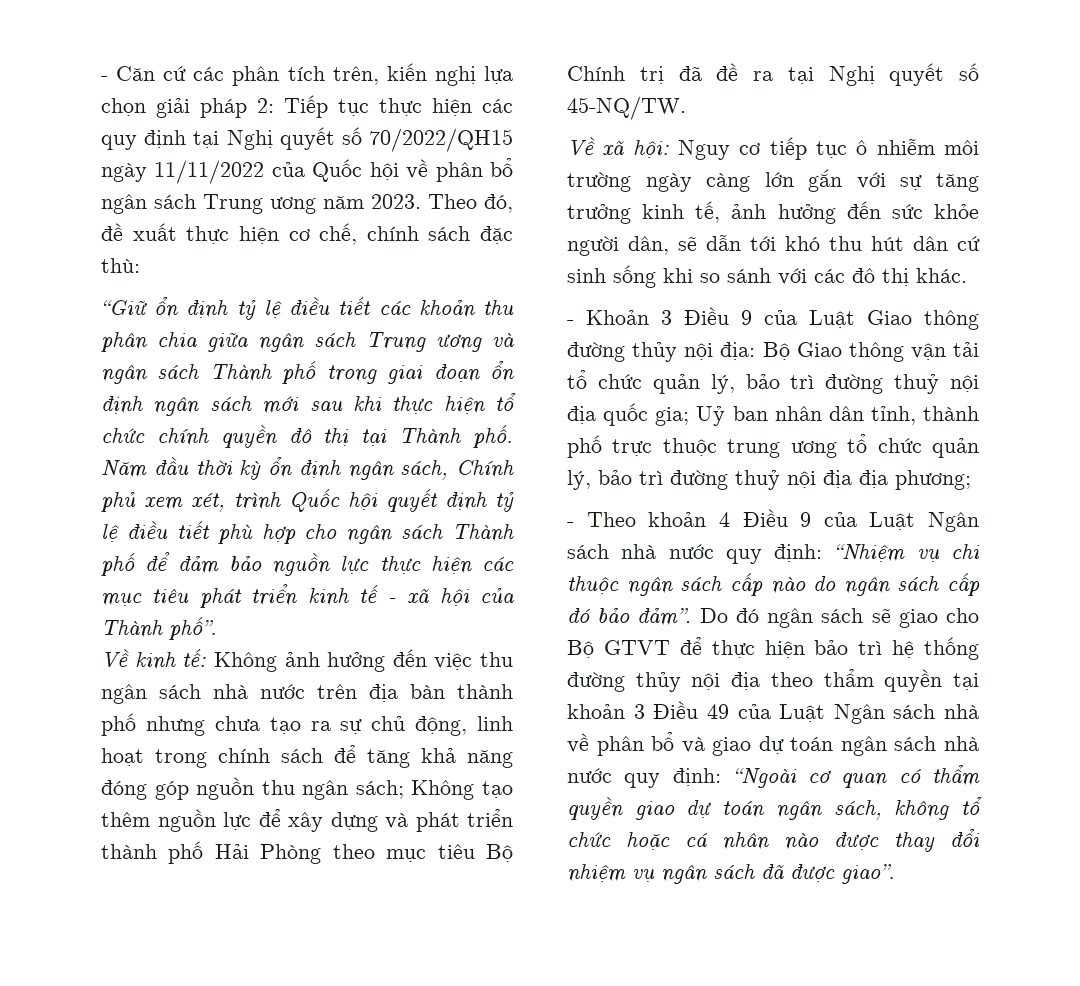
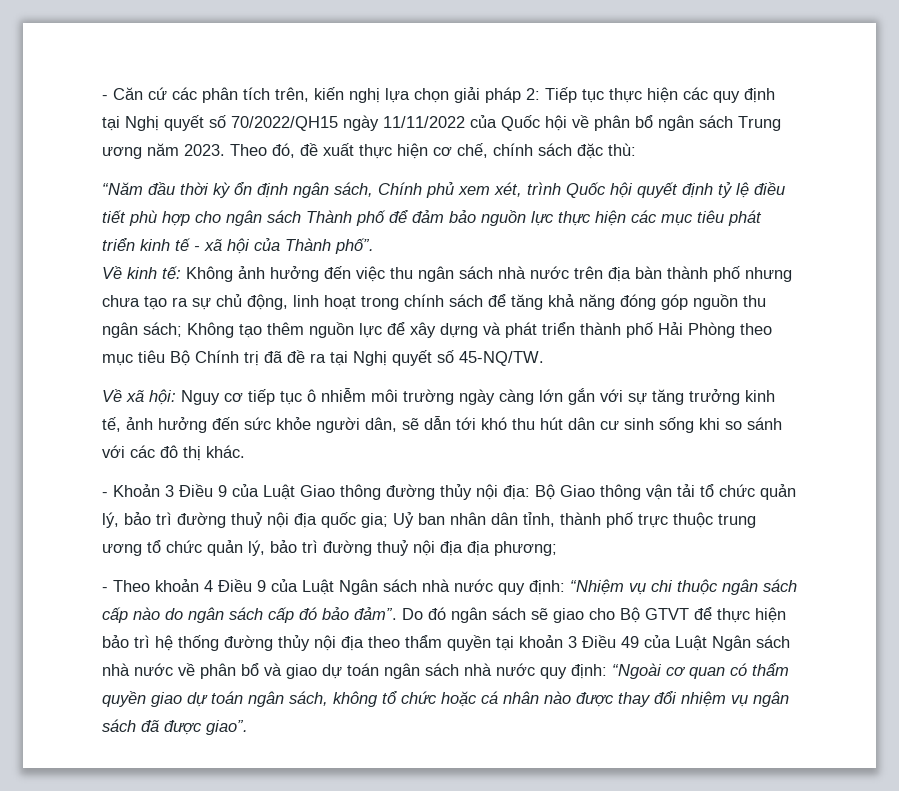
- “Giữ ổn định tỷ lệ điều tiết các khoản thu phân chia giữa ngân sách Trung ương và ngân sách Thành phố trong giai đoạn ổn định ngân sách mới sau khi thực hiện tổ chức chính quyền đô thị tại Thành phố. Năm đầu thời kỳ ổn định ngân sách, Chính phủ xem xét, trình Quốc hội quyết định tỷ lệ điều tiết phù hợp cho ngân sách Thành phố để đảm bảo nguồn lực thực hiện các mục tiêu phát triển kinh tế - xã hội của Thành phố”.
+ “Năm đầu thời kỳ ổn định ngân sách, Chính phủ xem xét, trình Quốc hội quyết định tỷ lệ điều tiết phù hợp cho ngân sách Thành phố để đảm bảo nguồn lực thực hiện các mục tiêu phát triển kinh tế - xã hội của Thành phố”.
- Về xã hội: Nguy cơ tiếp tục ô nhiễm môi trường ngày càng lớn gắn với sự tăng trưởng kinh tế, ảnh hưởng đến sức khỏe người dân, sẽ dẫn tới khó thu hút dân cứ sinh sống khi so sánh với các đô thị khác.
+ Về xã hội: Nguy cơ tiếp tục ô nhiễm môi trường ngày càng lớn gắn với sự tăng trưởng kinh tế, ảnh hưởng đến sức khỏe người dân, sẽ dẫn tới khó thu hút dân cư sinh sống khi so sánh với các đô thị khác.
- Do đó ngân sách sẽ giao cho Bộ GTVT để thực hiện bảo trì hệ thống đường thủy nội địa theo thẩm quyền tại khoản 3 Điều 49 của Luật Ngân sách nhà về phân bổ và giao dự toán ngân sách nhà nước quy định:
+ Do đó ngân sách sẽ giao cho Bộ GTVT để thực hiện bảo trì hệ thống đường thủy nội địa theo thẩm quyền tại khoản 3 Điều 49 của Luật Ngân sách nhà nước về phân bổ và giao dự toán ngân sách nhà nước quy định:

